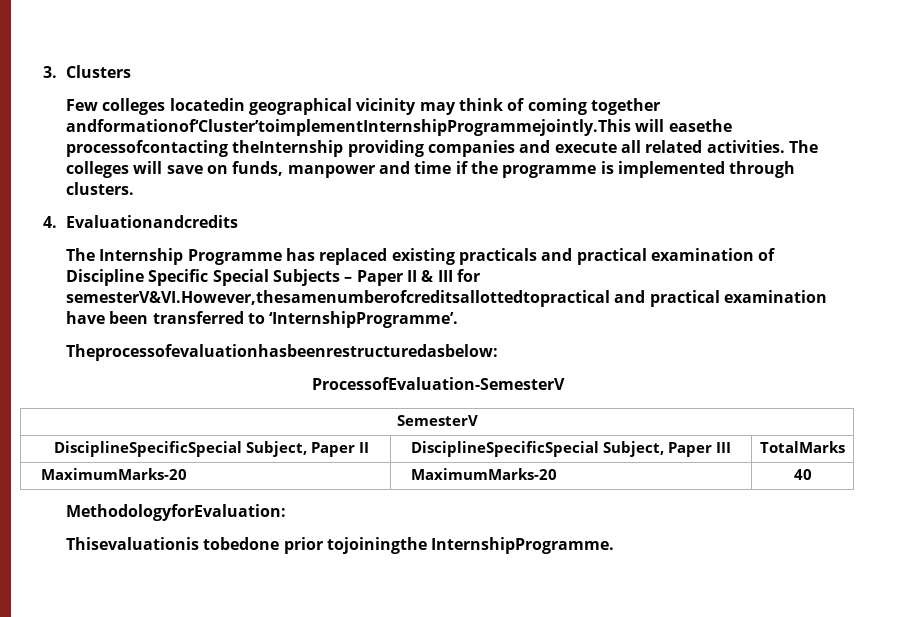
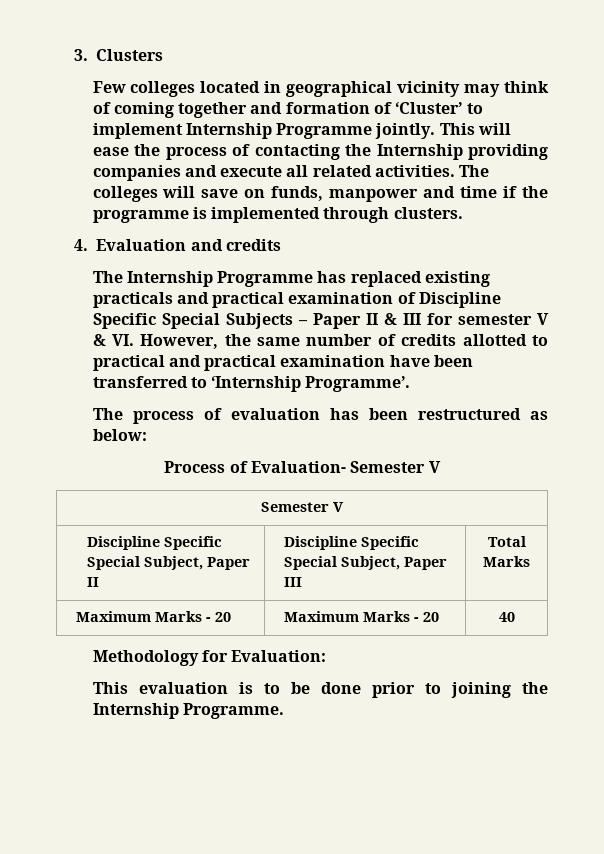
- Few colleges locatedin geographical vicinity may think of coming together andformationof‘Cluster’toimplementInternshipProgrammejointly.This will easethe processofcontacting theInternship providing companies and execute all related activities.
+ Few colleges located in geographical vicinity may think of coming together and formation of ‘Cluster’ to implement Internship Programme jointly. This will ease the process of contacting the Internship providing companies and execute all related activities.
- 4. Evaluationandcredits
+ 4. Evaluation and credits
- The Internship Programme has replaced existing practicals and practical examination of Discipline Specific Special Subjects – Paper II & III for semesterV&VI.However,thesamenumberofcreditsallottedtopractical and practical examination have been transferred to ‘InternshipProgramme’.
- Theprocessofevaluationhasbeenrestructuredasbelow:
- ProcessofEvaluation-SemesterV
- SemesterV
- DisciplineSpecificSpecial Subject, Paper II | DisciplineSpecificSpecial Subject, Paper III | TotalMarks
- MaximumMarks-20 | MaximumMarks-20 | 40
- MethodologyforEvaluation:
- Thisevaluationis tobedone prior tojoiningthe InternshipProgramme.
+ The Internship Programme has replaced existing practicals and practical examination of Discipline Specific Special Subjects – Paper II & III for semester V & VI. However, the same number of credits allotted to practical and practical examination have been transferred to ‘Internship Programme’.
+ The process of evaluation has been restructured as below:
+ Process of Evaluation- Semester V
+ Semester V
+ Discipline Specific Special Subject, Paper II | Discipline Specific Special Subject, Paper III | Total Marks
+ Maximum Marks - 20 | Maximum Marks - 20 | 40
+ Methodology for Evaluation:
+ This evaluation is to be done prior to joining the Internship Programme.

